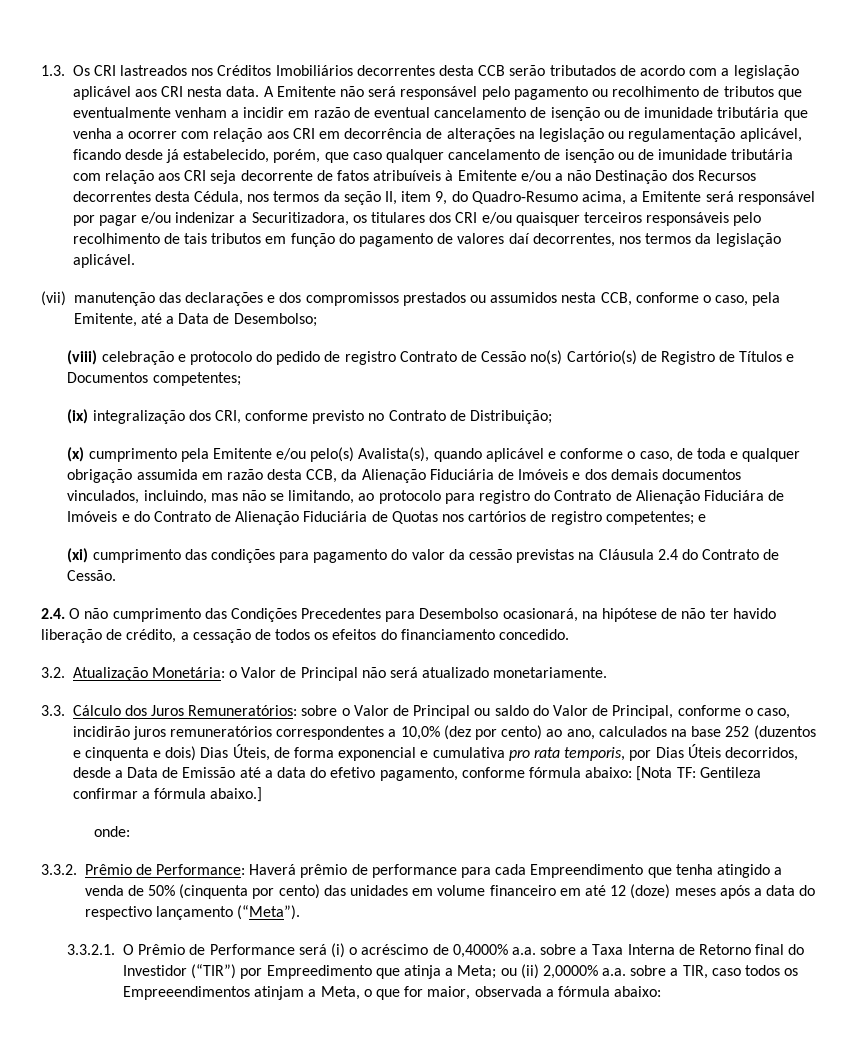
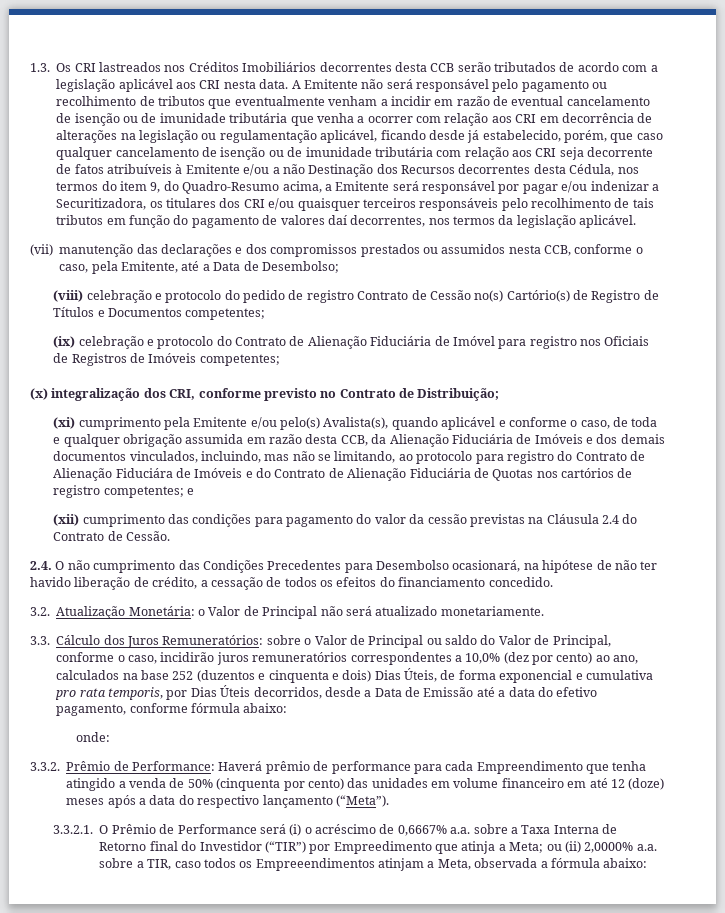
- A Emitente não será responsável pelo pagamento ou recolhimento de tributos que eventualmente venham a incidir em razão de eventual cancelamento de isenção ou de imunidade tributária que venha a ocorrer com relação aos CRI em decorrência de alterações na legislação ou regulamentação aplicável, ficando desde já estabelecido, porém, que caso qualquer cancelamento de isenção ou de imunidade tributária com relação aos CRI seja decorrente de fatos atribuíveis à Emitente e/ou a não Destinação dos Recursos decorrentes desta Cédula, nos termos da seção II, item 9, do Quadro-Resumo acima, a Emitente será responsável por pagar e/ou indenizar a Securitizadora, os titulares dos CRI e/ou quaisquer terceiros responsáveis pelo recolhimento de tais tributos em função do pagamento de valores daí decorrentes, nos termos da legislação aplicável.
+ A Emitente não será responsável pelo pagamento ou recolhimento de tributos que eventualmente venham a incidir em razão de eventual cancelamento de isenção ou de imunidade tributária que venha a ocorrer com relação aos CRI em decorrência de alterações na legislação ou regulamentação aplicável, ficando desde já estabelecido, porém, que caso qualquer cancelamento de isenção ou de imunidade tributária com relação aos CRI seja decorrente de fatos atribuíveis à Emitente e/ou a não Destinação dos Recursos decorrentes desta Cédula, nos termos do item 9, do Quadro-Resumo acima, a Emitente será responsável por pagar e/ou indenizar a Securitizadora, os titulares dos CRI e/ou quaisquer terceiros responsáveis pelo recolhimento de tais tributos em função do pagamento de valores daí decorrentes, nos termos da legislação aplicável.
- (ix) integralização dos CRI, conforme previsto no Contrato de Distribuição;
+ (ix) celebração e protocolo do Contrato de Alienação Fiduciária de Imóvel para registro nos Oficiais de Registros de Imóveis competentes;
+ (x) integralização dos CRI, conforme previsto no Contrato de Distribuição;
- (x) cumprimento pela Emitente e/ou pelo(s) Avalista(s), quando aplicável e conforme o caso, de toda e qualquer obrigação assumida em razão desta CCB, da Alienação Fiduciária de Imóveis e dos demais documentos vinculados, incluindo, mas não se limitando, ao protocolo para registro do Contrato de Alienação Fiduciára de Imóveis e do Contrato de Alienação Fiduciária de Quotas nos cartórios de registro competentes;
+ (xi) cumprimento pela Emitente e/ou pelo(s) Avalista(s), quando aplicável e conforme o caso, de toda e qualquer obrigação assumida em razão desta CCB, da Alienação Fiduciária de Imóveis e dos demais documentos vinculados, incluindo, mas não se limitando, ao protocolo para registro do Contrato de Alienação Fiduciára de Imóveis e do Contrato de Alienação Fiduciária de Quotas nos cartórios de registro competentes;
- (xi) cumprimento das condições para pagamento do valor da cessão previstas na Cláusula 2.4 do Contrato de Cessão.
+ (xii) cumprimento das condições para pagamento do valor da cessão previstas na Cláusula 2.4 do Contrato de Cessão.
- [Nota TF: Gentileza confirmar a fórmula abaixo.]
- 3.3.2.1. O Prêmio de Performance será (i) o acréscimo de 0,4000% a.a. sobre a Taxa Interna de Retorno final do Investidor (“TIR”) por Empreedimento que atinja a Meta; ou (ii) 2,0000% a.a. sobre a TIR, caso todos os Empreeendimentos atinjam a Meta, o que for maior, observada a fórmula abaixo:
+ 3.3.2.1. O Prêmio de Performance será (i) o acréscimo de 0,6667% a.a. sobre a Taxa Interna de Retorno final do Investidor (“TIR”) por Empreedimento que atinja a Meta; ou (ii) 2,0000% a.a. sobre a TIR, caso todos os Empreeendimentos atinjam a Meta, observada a fórmula abaixo:

